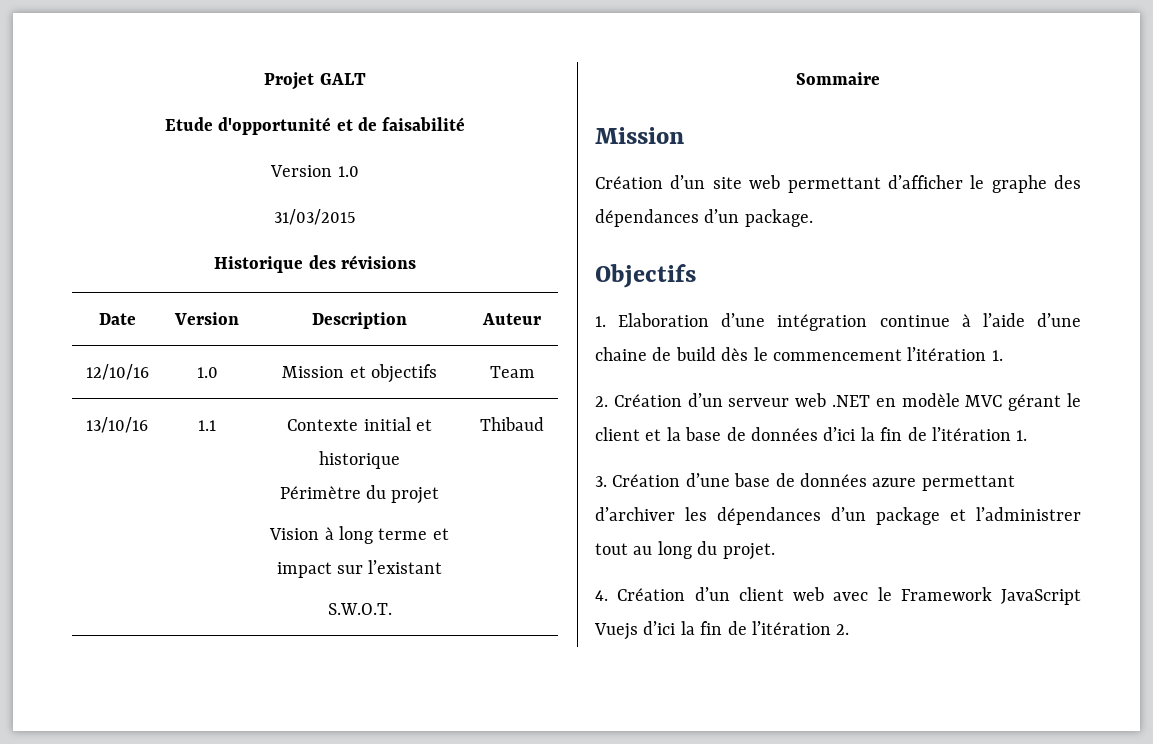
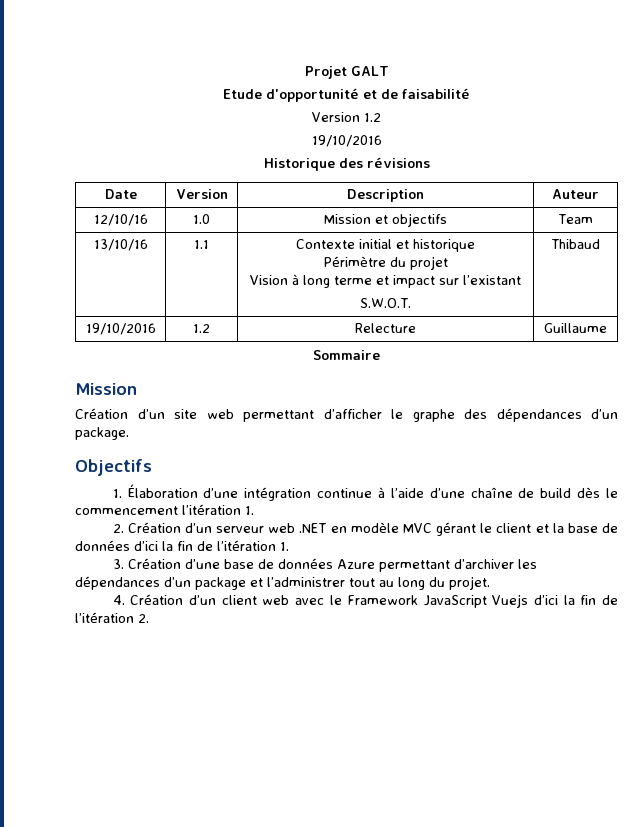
- Version 1.0
- 31/03/2015
+ Version 1.2
+ 19/10/2016
+ 19/10/2016 | 1.2 | Relecture | Guillaume
- 1. Elaboration d’une intégration continue à l’aide d’une chaine de build dès le commencement l’itération 1.
+ 1. Élaboration d’une intégration continue à l’aide d’une chaîne de build dès le commencement l’itération 1.
- 3. Création d’une base de données azure permettant d’archiver les dépendances d’un package et l’administrer tout au long du projet.
+ 3. Création d’une base de données Azure permettant d’archiver les dépendances d’un package et l’administrer tout au long du projet.

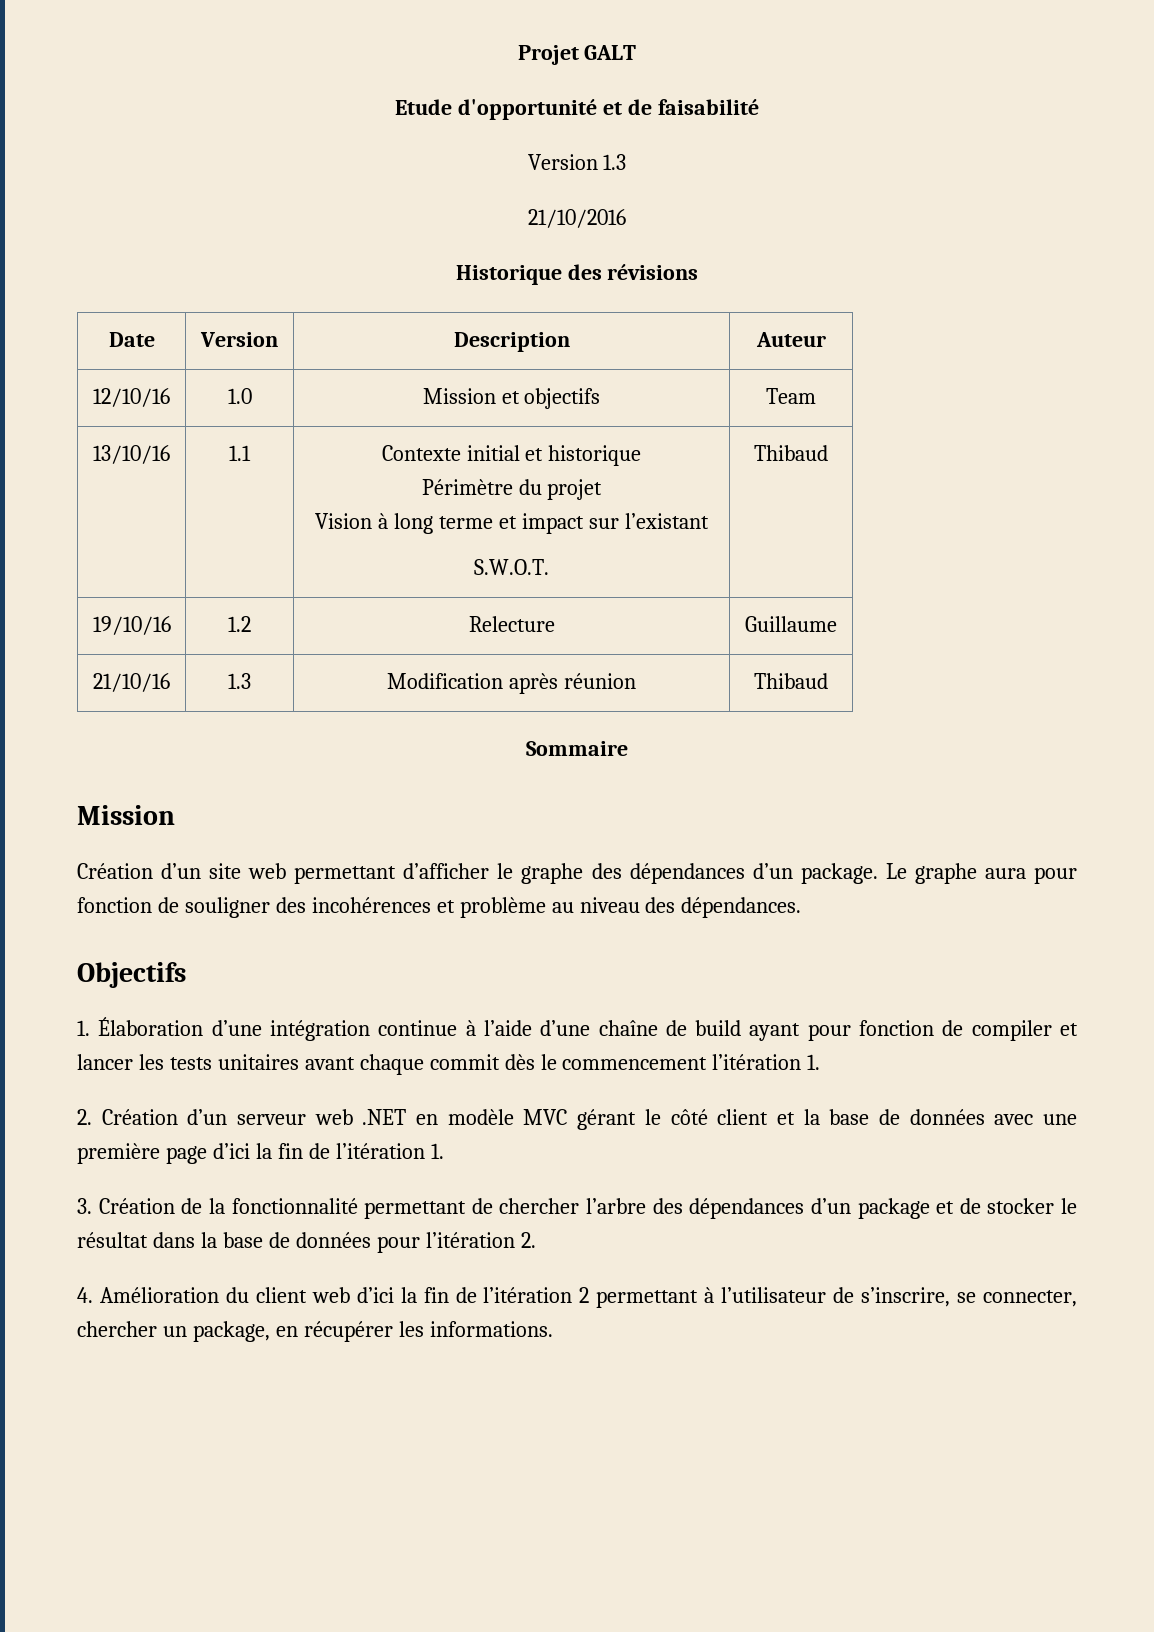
- Version 1.2
- 19/10/2016
+ Version 1.3
+ 21/10/2016
- 19/10/2016 | 1.2 | Relecture | Guillaume
+ 19/10/16 | 1.2 | Relecture | Guillaume
+ 21/10/16 | 1.3 | Modification après réunion | Thibaud
+ Le graphe aura pour fonction de souligner des incohérences et problème au niveau des dépendances.
- 1. Élaboration d’une intégration continue à l’aide d’une chaîne de build dès le commencement l’itération 1.
+ 1. Élaboration d’une intégration continue à l’aide d’une chaîne de build ayant pour fonction de compiler et lancer les tests unitaires avant chaque commit dès le commencement l’itération 1.
- 2. Création d’un serveur web .NET en modèle MVC gérant le client et la base de données d’ici la fin de l’itération 1.
+ 2. Création d’un serveur web .NET en modèle MVC gérant le côté client et la base de données avec une première page d’ici la fin de l’itération 1.
- 3. Création d’une base de données Azure permettant d’archiver les dépendances d’un package et l’administrer tout au long du projet.
- 4. Création d’un client web avec le Framework JavaScript Vuejs d’ici la fin de l’itération 2.
+ 3. Création de la fonctionnalité permettant de chercher l’arbre des dépendances d’un package et de stocker le résultat dans la base de données pour l’itération 2.
+ 4. Amélioration du client web d’ici la fin de l’itération 2 permettant à l’utilisateur de s’inscrire, se connecter, chercher un package, en récupérer les informations.

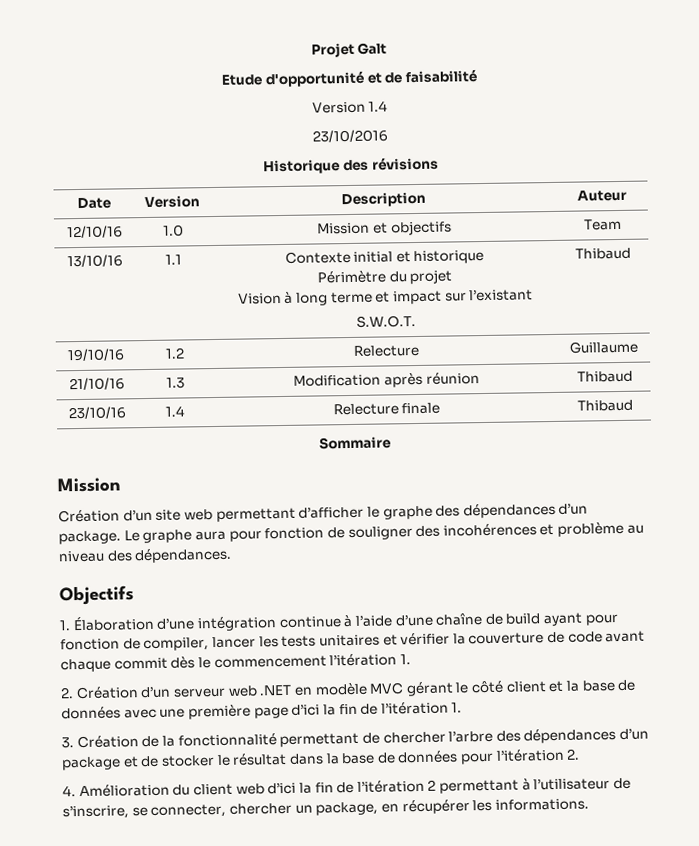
- Projet GALT
+ Projet Galt
- Version 1.3
- 21/10/2016
+ Version 1.4
+ 23/10/2016
+ 23/10/16 | 1.4 | Relecture finale | Thibaud
- 1. Élaboration d’une intégration continue à l’aide d’une chaîne de build ayant pour fonction de compiler et lancer les tests unitaires avant chaque commit dès le commencement l’itération 1.
+ 1. Élaboration d’une intégration continue à l’aide d’une chaîne de build ayant pour fonction de compiler, lancer les tests unitaires et vérifier la couverture de code avant chaque commit dès le commencement l’itération 1.

